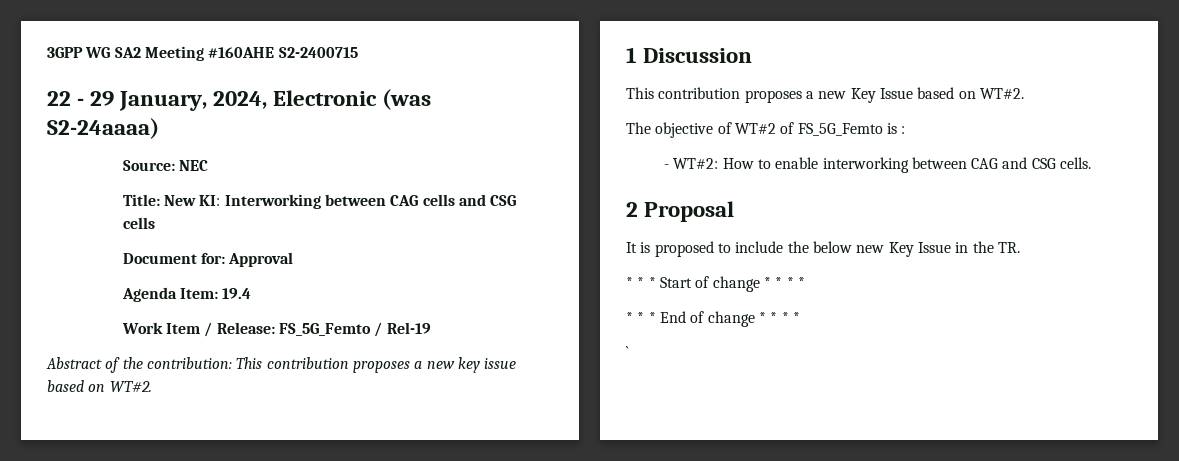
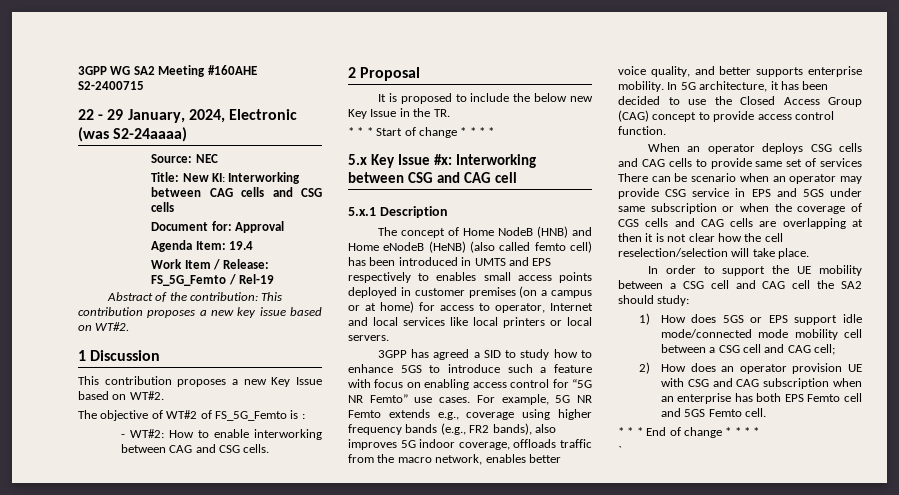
+ 5.x Key Issue #x: Interworking between CSG and CAG cell
+ 5.x.1 Description
+ The concept of Home NodeB (HNB) and Home eNodeB (HeNB) (also called femto cell) has been introduced in UMTS and EPS respectively to enables small access points deployed in customer premises (on a campus or at home) for access to operator, Internet and local services like local printers or local servers.
+ 3GPP has agreed a SID to study how to enhance 5GS to introduce such a feature with focus on enabling access control for “5G NR Femto” use cases. For example, 5G NR Femto extends e.g., coverage using higher frequency bands (e.g., FR2 bands), also improves 5G indoor coverage, offloads traffic from the macro network, enables better voice quality, and better supports enterprise mobility. In 5G architecture, it has been decided to use the Closed Access Group (CAG) concept to provide access control function.
+ When an operator deploys CSG cells and CAG cells to provide same set of services There can be scenario when an operator may provide CSG service in EPS and 5GS under same subscription or when the coverage of CGS cells and CAG cells are overlapping at then it is not clear how the cell reselection/selection will take place.
+ In order to support the UE mobility between a CSG cell and CAG cell the SA2 should study:
+ 1) How does 5GS or EPS support idle mode/connected mode mobility cell between a CSG cell and CAG cell;
+ 2) How does an operator provision UE with CSG and CAG subscription when an enterprise has both EPS Femto cell and 5GS Femto cell.

